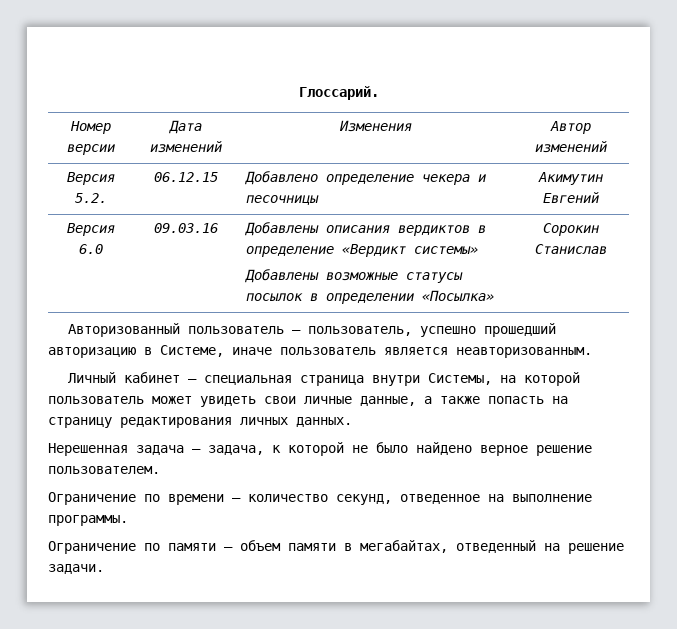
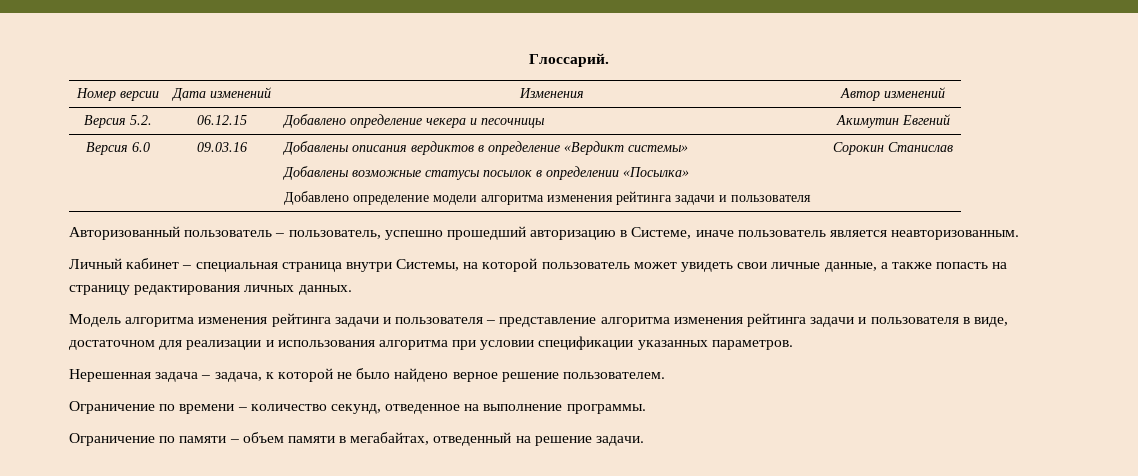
  Версия 6.0 | 09.03.16 | Добавлены описания вердиктов в определение «Вердикт системы»
- Добавлены возможные статусы посылок в определении «Посылка» | Сорокин Станислав
+ Добавлены возможные статусы посылок в определении «Посылка»
+ Добавлено определение модели алгоритма изменения рейтинга задачи и пользователя | Сорокин Станислав
+ Модель алгоритма изменения рейтинга задачи и пользователя – представление алгоритма изменения рейтинга задачи и пользователя в виде, достаточном для реализации и использования алгоритма при условии спецификации указанных параметров.

